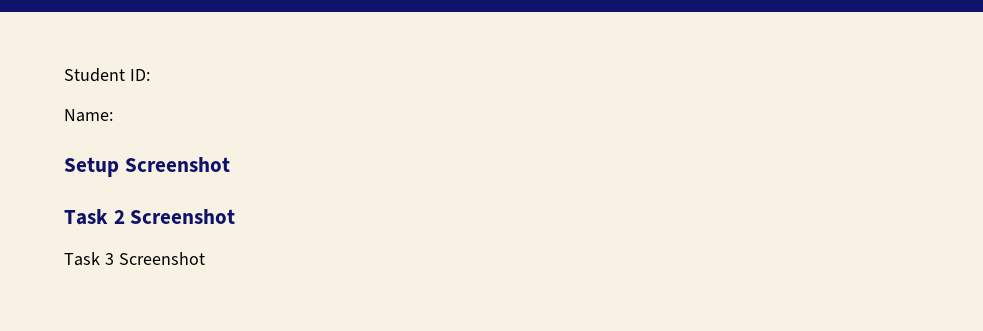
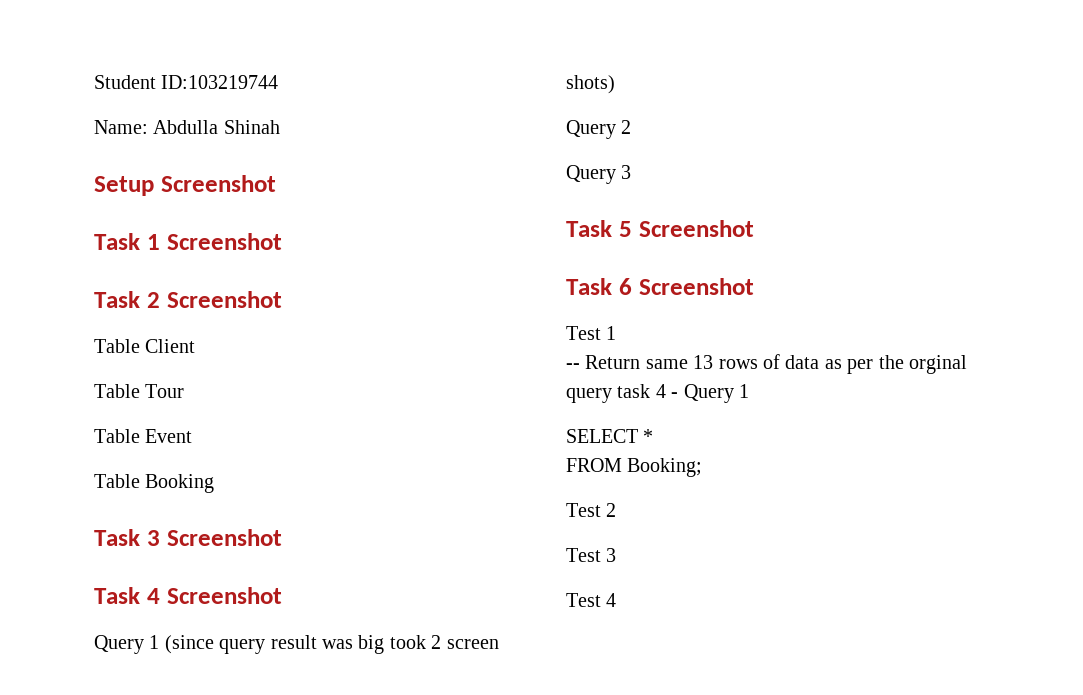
- Student ID:
+ Student ID:103219744
- Name:
+ Name: Abdulla Shinah
+ Task 1 Screenshot
+ Table Client
+ Table Tour
+ Table Event
+ Table Booking
  Task 3 Screenshot
+ Task 4 Screenshot
+ Query 1 (since query result was big took 2 screen shots)
+ Query 2
+ Query 3
+ Task 5 Screenshot
+ Task 6 Screenshot
+ Test 1
+ -- Return same 13 rows of data as per the orginal query task 4 - Query 1
+ SELECT *
+ FROM Booking;
+ Test 2
+ Test 3
+ Test 4

